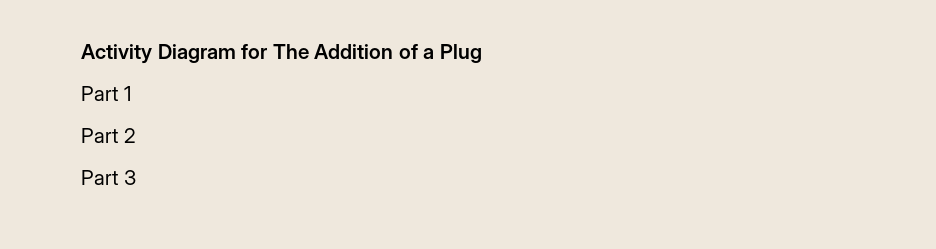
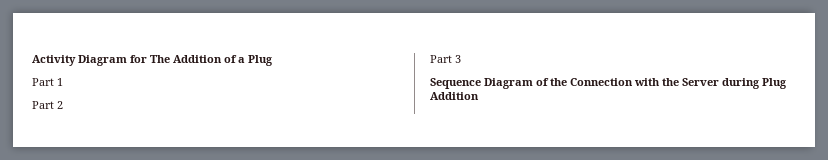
+ Sequence Diagram of the Connection with the Server during Plug Addition

